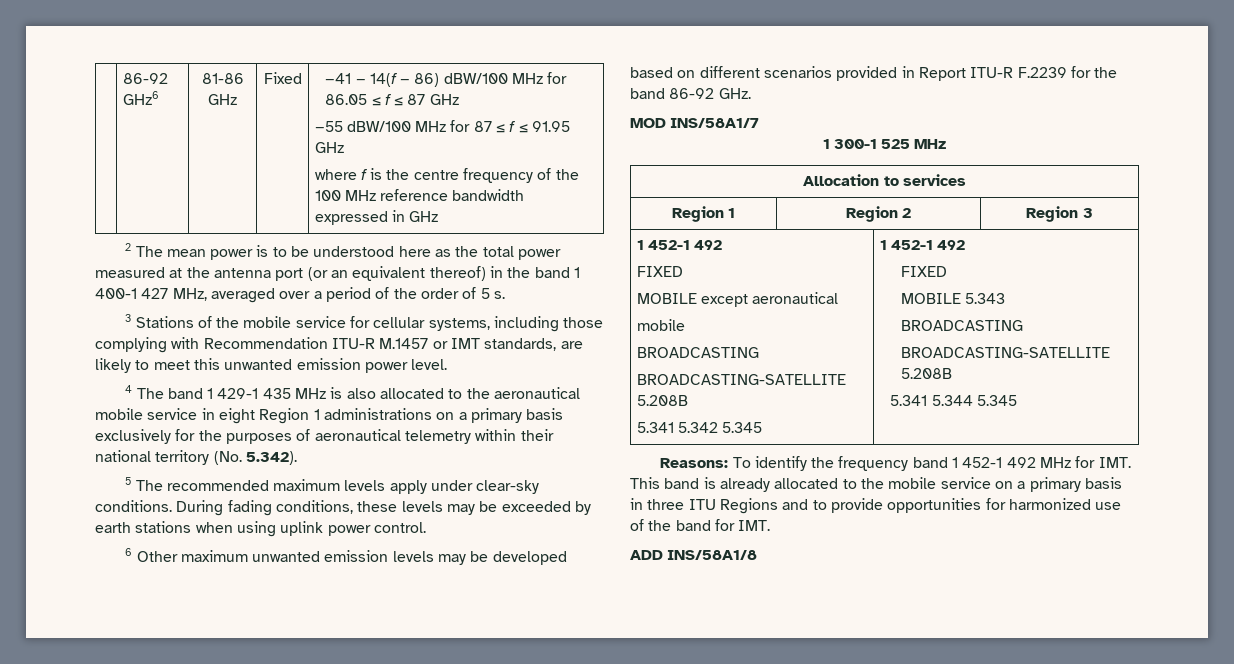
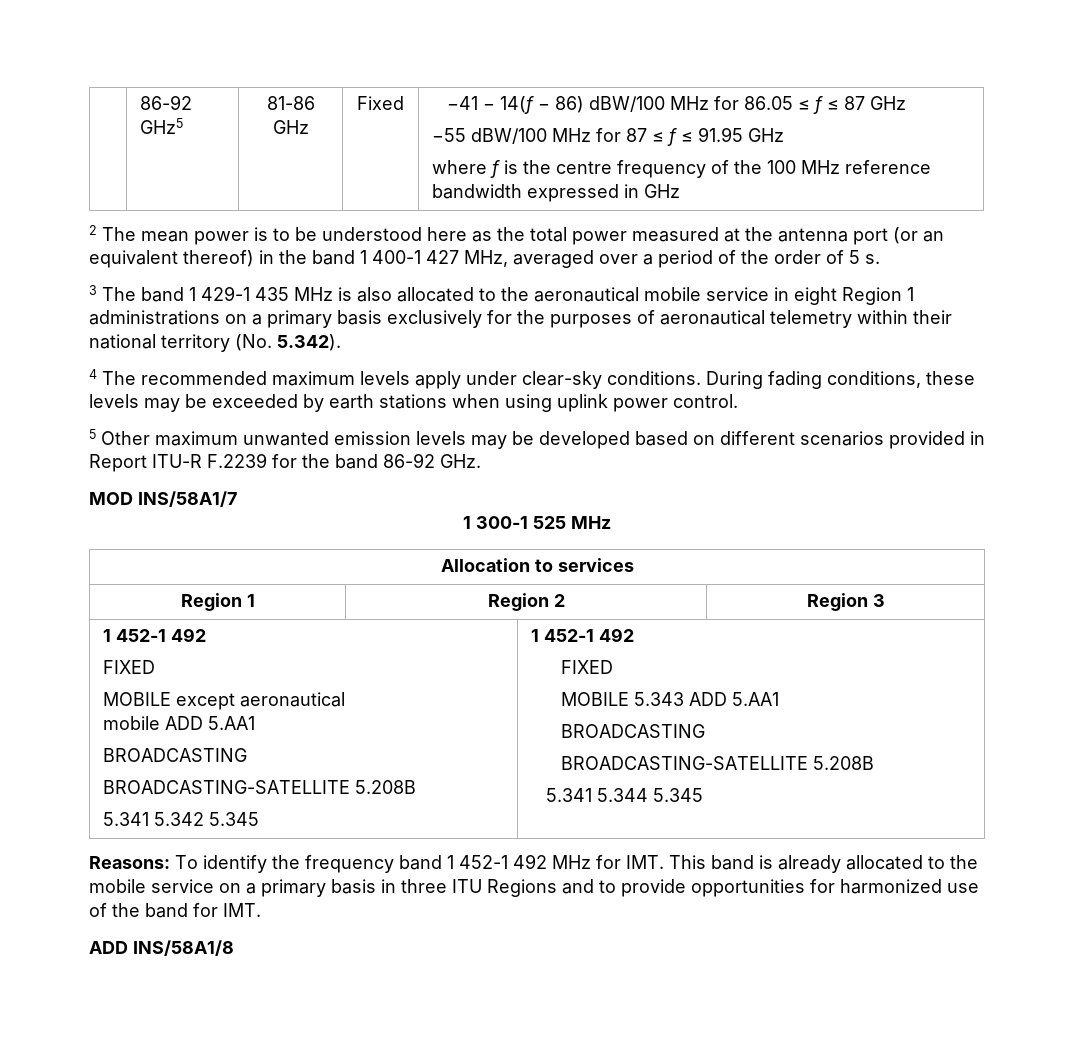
- 86-92 GHz6
+ 86-92 GHz5
- 3 Stations of the mobile service for cellular systems, including those complying with Recommendation ITU-R M.1457 or IMT standards, are likely to meet this unwanted emission power level.
- 4 The band 1 429-1 435 MHz is also allocated to the aeronautical mobile service in eight Region 1 administrations on a primary basis exclusively for the purposes of aeronautical telemetry within their national territory (No. 5.342).
+ 3 The band 1 429-1 435 MHz is also allocated to the aeronautical mobile service in eight Region 1 administrations on a primary basis exclusively for the purposes of aeronautical telemetry within their national territory (No. 5.342).
- 5 The recommended maximum levels apply under clear-sky conditions.
+ 4 The recommended maximum levels apply under clear-sky conditions.
- 6 Other maximum unwanted emission levels may be developed based on different scenarios provided in Report ITU-R F.2239 for the band 86-92 GHz.
+ 5 Other maximum unwanted emission levels may be developed based on different scenarios provided in Report ITU-R F.2239 for the band 86-92 GHz.
  Region 1 | Region 2 | Region 3
  1 452-1 492
  FIXED
  MOBILE except aeronautical
- mobile
+ mobile ADD 5.AA1
  BROADCASTING
  BROADCASTING-SATELLITE 5.208B
  5.341 5.342 5.345 | 1 452-1 492
  FIXED
- MOBILE 5.343
+ MOBILE 5.343 ADD 5.AA1

